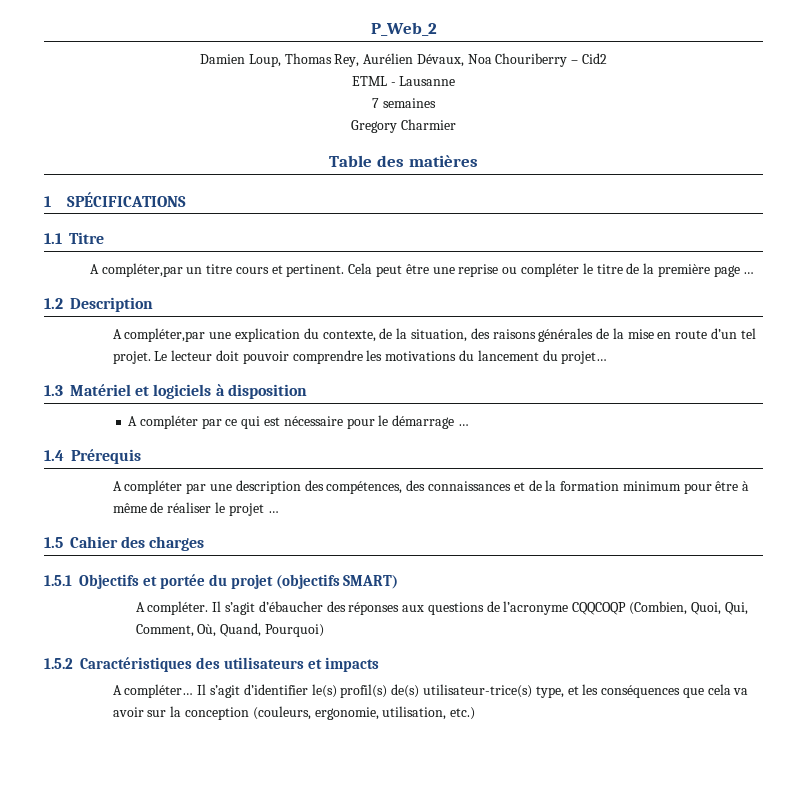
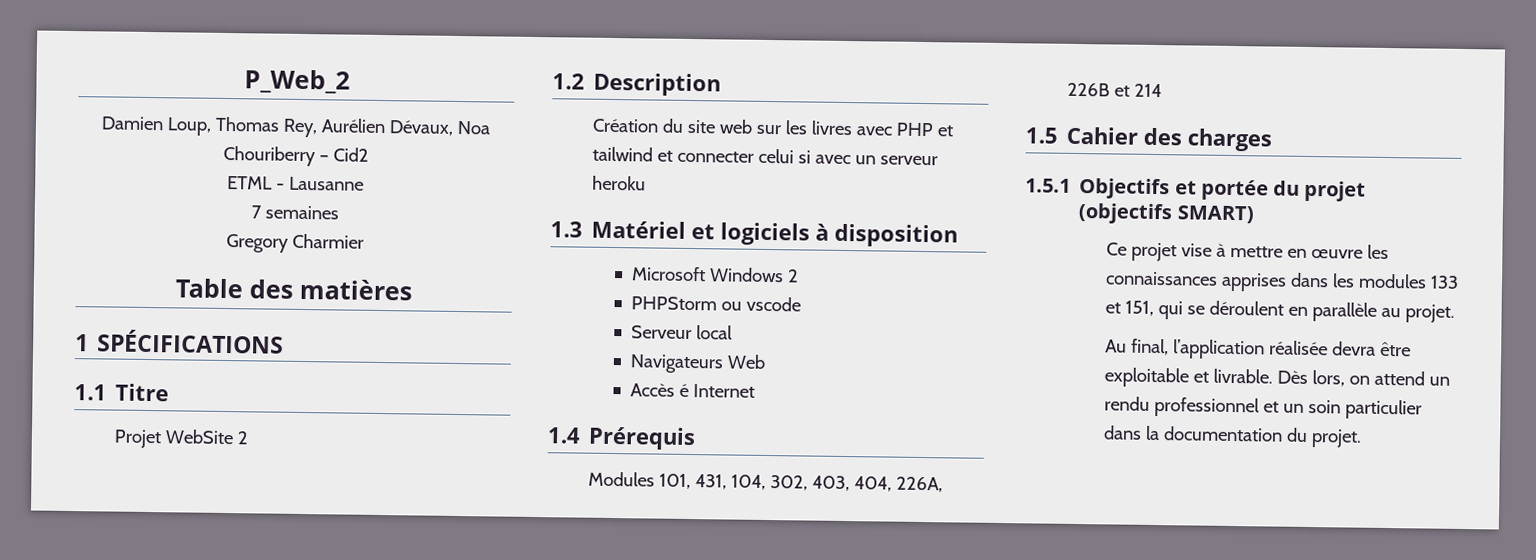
- A compléter,par un titre cours et pertinent. Cela peut être une reprise ou compléter le titre de la première page …
+ Projet WebSite 2
  1.2 Description
- A compléter,par une explication du contexte, de la situation, des raisons générales de la mise en route d’un tel projet. Le lecteur doit pouvoir comprendre les motivations du lancement du projet…
+ Création du site web sur les livres avec PHP et tailwind et connecter celui si avec un serveur heroku
- A compléter par ce qui est nécessaire pour le démarrage …
+ Microsoft Windows 2
+ PHPStorm ou vscode
+ Serveur local
+ Navigateurs Web
+ Accès é Internet
  1.4 Prérequis
- A compléter par une description des compétences, des connaissances et de la formation minimum pour être à même de réaliser le projet …
+ Modules 101, 431, 104, 302, 403, 404, 226A, 226B et 214
- A compléter. Il s’agit d’ébaucher des réponses aux questions de l’acronyme CQQCOQP (Combien, Quoi, Qui, Comment, Où, Quand, Pourquoi)
- 1.5.2 Caractéristiques des utilisateurs et impacts
- A compléter… Il s’agit d’identifier le(s) profil(s) de(s) utilisateur-trice(s) type, et les conséquences que cela va avoir sur la conception (couleurs, ergonomie, utilisation, etc.)
+ Ce projet vise à mettre en œuvre les connaissances apprises dans les modules 133 et 151, qui se déroulent en parallèle au projet.
+ Au final, l’application réalisée devra être exploitable et livrable. Dès lors, on attend un rendu professionnel et un soin particulier dans la documentation du projet.

